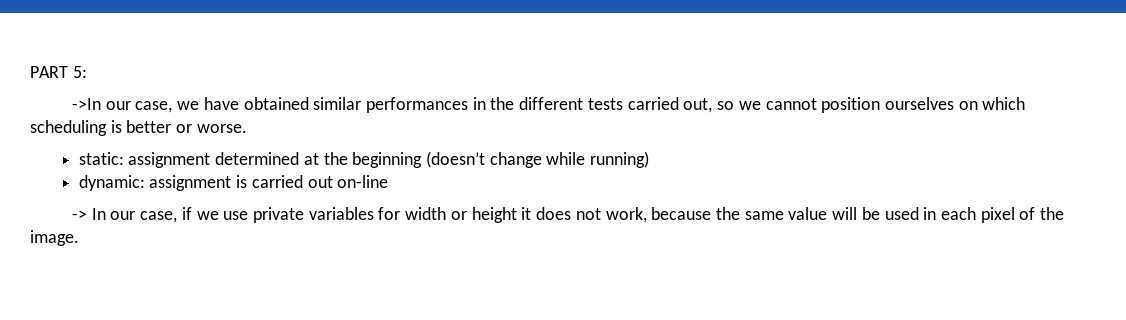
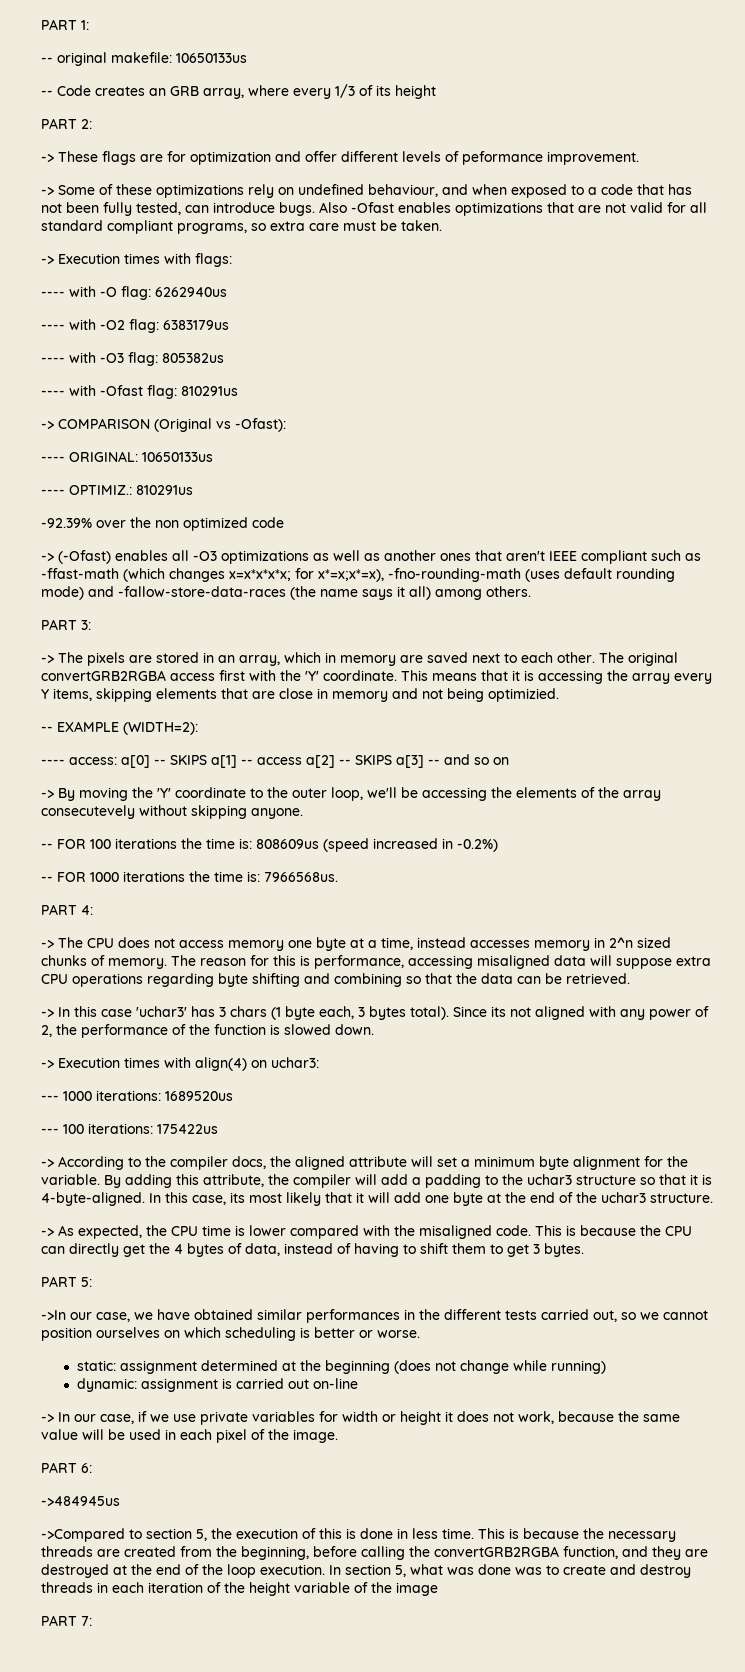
+ PART 1:
+ -- original makefile: 10650133us
+ -- Code creates an GRB array, where every 1/3 of its height
+ PART 2:
+ -> These flags are for optimization and offer different levels of peformance improvement.
+ -> Some of these optimizations rely on undefined behaviour, and when exposed to a code that has not been fully tested, can introduce bugs. Also -Ofast enables optimizations that are not valid for all standard compliant programs, so extra care must be taken.
+ -> Execution times with flags:
+ ---- with -O flag: 6262940us
+ ---- with -O2 flag: 6383179us
+ ---- with -O3 flag: 805382us
+ ---- with -Ofast flag: 810291us
+ -> COMPARISON (Original vs -Ofast):
+ ---- ORIGINAL: 10650133us
+ ---- OPTIMIZ.: 810291us
+ -92.39% over the non optimized code
+ -> (-Ofast) enables all -O3 optimizations as well as another ones that aren't IEEE compliant such as -ffast-math (which changes x=x*x*x*x; for x*=x;x*=x), -fno-rounding-math (uses default rounding mode) and -fallow-store-data-races (the name says it all) among others.
+ PART 3:
+ -> The pixels are stored in an array, which in memory are saved next to each other. The original convertGRB2RGBA access first with the 'Y' coordinate. This means that it is accessing the array every Y items, skipping elements that are close in memory and not being optimizied.
+ -- EXAMPLE (WIDTH=2):
+ ---- access: a[0] -- SKIPS a[1] -- access a[2] -- SKIPS a[3] -- and so on
+ -> By moving the 'Y' coordinate to the outer loop, we'll be accessing the elements of the array consecutevely without skipping anyone.
+ -- FOR 100 iterations the time is: 808609us (speed increased in -0.2%)
+ -- FOR 1000 iterations the time is: 7966568us.
+ PART 4:
+ -> The CPU does not access memory one byte at a time, instead accesses memory in 2^n sized chunks of memory. The reason for this is performance, accessing misaligned data will suppose extra CPU operations regarding byte shifting and combining so that the data can be retrieved.
+ -> In this case 'uchar3' has 3 chars (1 byte each, 3 bytes total). Since its not aligned with any power of 2, the performance of the function is slowed down.
+ -> Execution times with align(4) on uchar3:
+ --- 1000 iterations: 1689520us
+ --- 100 iterations: 175422us
+ -> According to the compiler docs, the aligned attribute will set a minimum byte alignment for the variable. By adding this attribute, the compiler will add a padding to the uchar3 structure so that it is 4-byte-aligned. In this case, its most likely that it will add one byte at the end of the uchar3 structure.
+ -> As expected, the CPU time is lower compared with the misaligned code. This is because the CPU can directly get the 4 bytes of data, instead of having to shift them to get 3 bytes.
- static: assignment determined at the beginning (doesn’t change while running)
+ static: assignment determined at the beginning (does not change while running)
+ PART 6:
+ ->484945us
+ ->Compared to section 5, the execution of this is done in less time. This is because the necessary threads are created from the beginning, before calling the convertGRB2RGBA function, and they are destroyed at the end of the loop execution. In section 5, what was done was to create and destroy threads in each iteration of the height variable of the image
+ PART 7:

